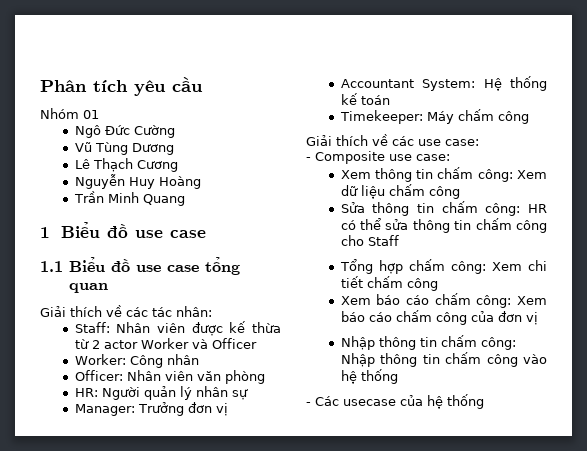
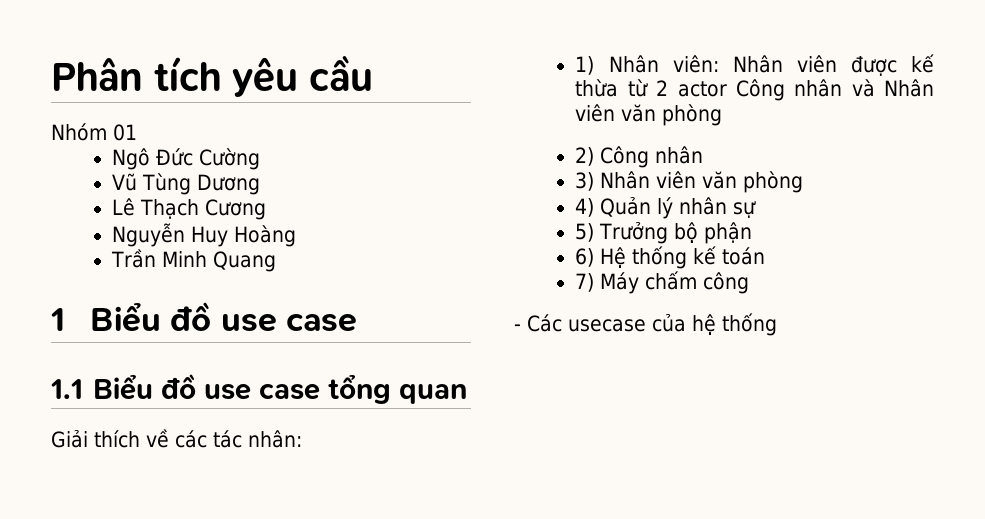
- Staff: Nhân viên được kế thừa từ 2 actor Worker và Officer
- Worker: Công nhân
- Officer: Nhân viên văn phòng
- HR: Người quản lý nhân sự
- Manager: Trưởng đơn vị
- Accountant System: Hệ thống kế toán
+ 1) Nhân viên: Nhân viên được kế thừa từ 2 actor Công nhân và Nhân viên văn phòng
+ 2) Công nhân
+ 3) Nhân viên văn phòng
+ 4) Quản lý nhân sự
+ 5) Trưởng bộ phận
+ 6) Hệ thống kế toán
- Timekeeper: Máy chấm công
+ 7) Máy chấm công
- Giải thích về các use case:
- - Composite use case:
- Xem thông tin chấm công: Xem dữ liệu chấm công
- Sửa thông tin chấm công: HR có thể sửa thông tin chấm công cho Staff
- Tổng hợp chấm công: Xem chi tiết chấm công
- Xem báo cáo chấm công: Xem báo cáo chấm công của đơn vị
- Nhập thông tin chấm công: Nhập thông tin chấm công vào hệ thống

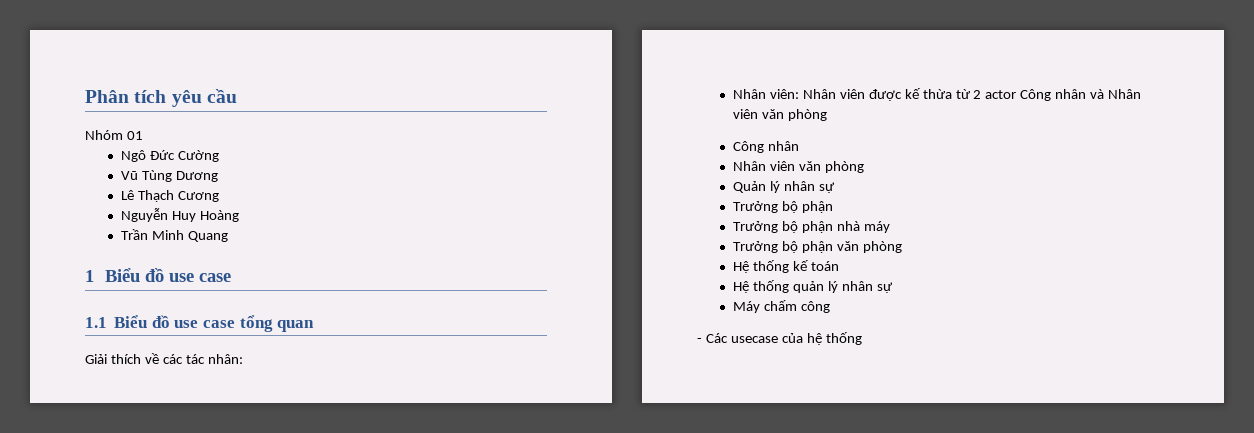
- 1) Nhân viên: Nhân viên được kế thừa từ 2 actor Công nhân và Nhân viên văn phòng
- 2) Công nhân
- 3) Nhân viên văn phòng
- 4) Quản lý nhân sự
- 5) Trưởng bộ phận
+ Nhân viên: Nhân viên được kế thừa từ 2 actor Công nhân và Nhân viên văn phòng
+ Công nhân
+ Nhân viên văn phòng
+ Quản lý nhân sự
+ Trưởng bộ phận
- 6) Hệ thống kế toán
- 7) Máy chấm công
+ Trưởng bộ phận nhà máy
+ Trưởng bộ phận văn phòng
+ Hệ thống kế toán
+ Hệ thống quản lý nhân sự
+ Máy chấm công

